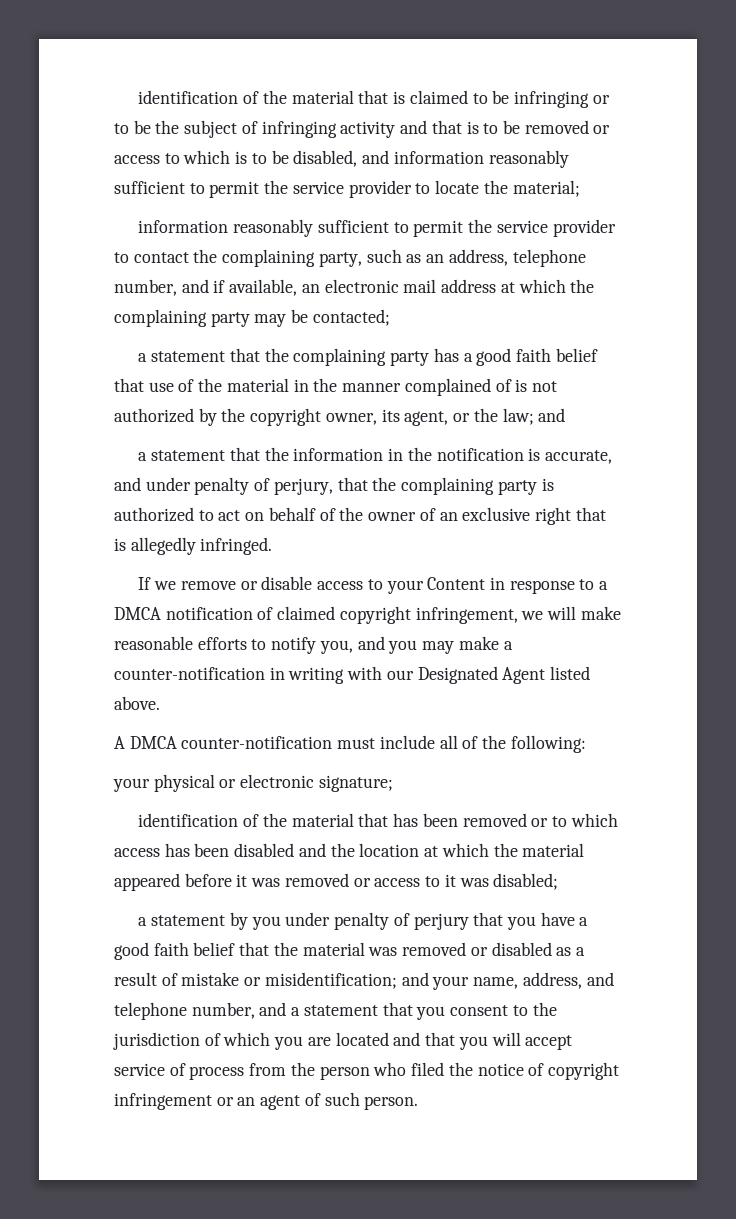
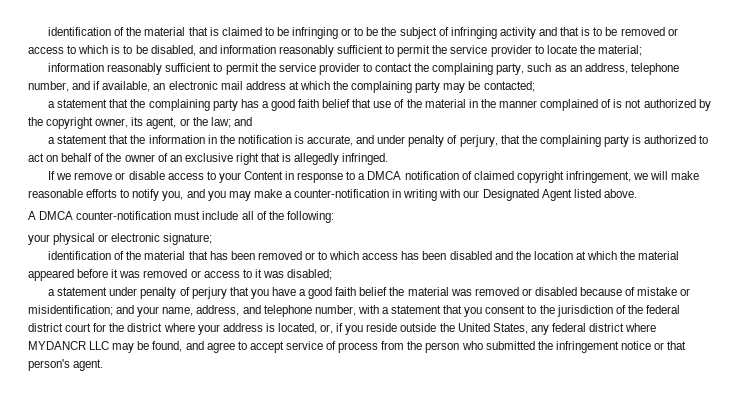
- a statement by you under penalty of perjury that you have a good faith belief that the material was removed or disabled as a result of mistake or misidentification; and your name, address, and telephone number, and a statement that you consent to the jurisdiction of which you are located and that you will accept service of process from the person who filed the notice of copyright infringement or an agent of such person.
+ a statement under penalty of perjury that you have a good faith belief the material was removed or disabled because of mistake or misidentification; and your name, address, and telephone number, with a statement that you consent to the jurisdiction of the federal district court for the district where your address is located, or, if you reside outside the United States, any federal district where MYDANCR LLC may be found, and agree to accept service of process from the person who submitted the infringement notice or that person's agent.

